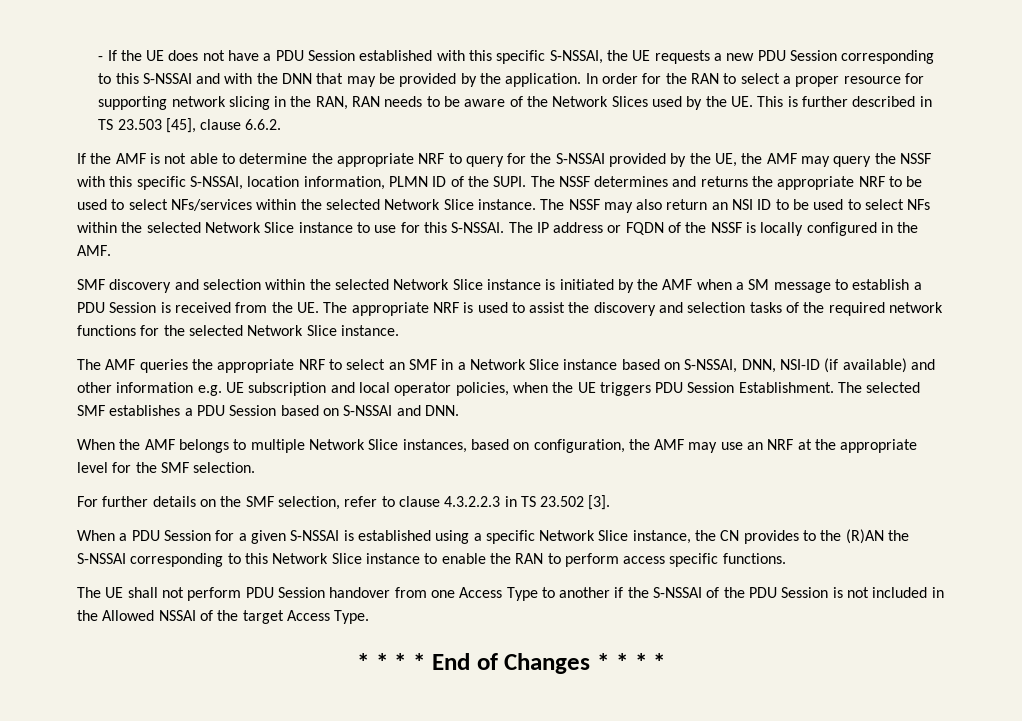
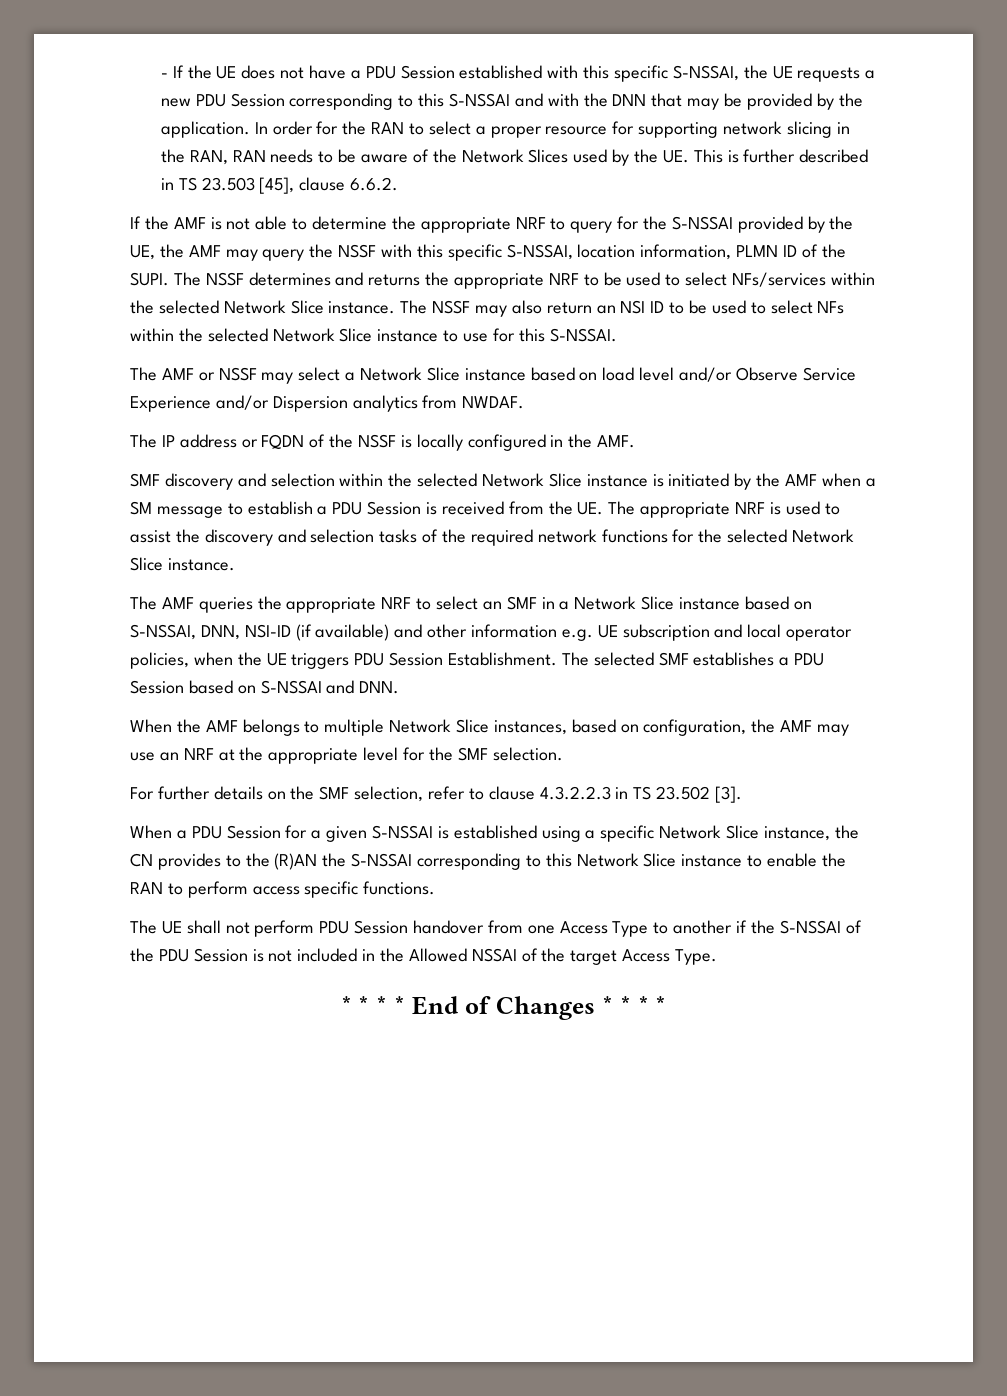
- The NSSF may also return an NSI ID to be used to select NFs within the selected Network Slice instance to use for this S-NSSAI. The IP address or FQDN of the NSSF is locally configured in the AMF.
+ The NSSF may also return an NSI ID to be used to select NFs within the selected Network Slice instance to use for this S-NSSAI.
+ The AMF or NSSF may select a Network Slice instance based on load level and/or Observe Service Experience and/or Dispersion analytics from NWDAF.
+ The IP address or FQDN of the NSSF is locally configured in the AMF.

